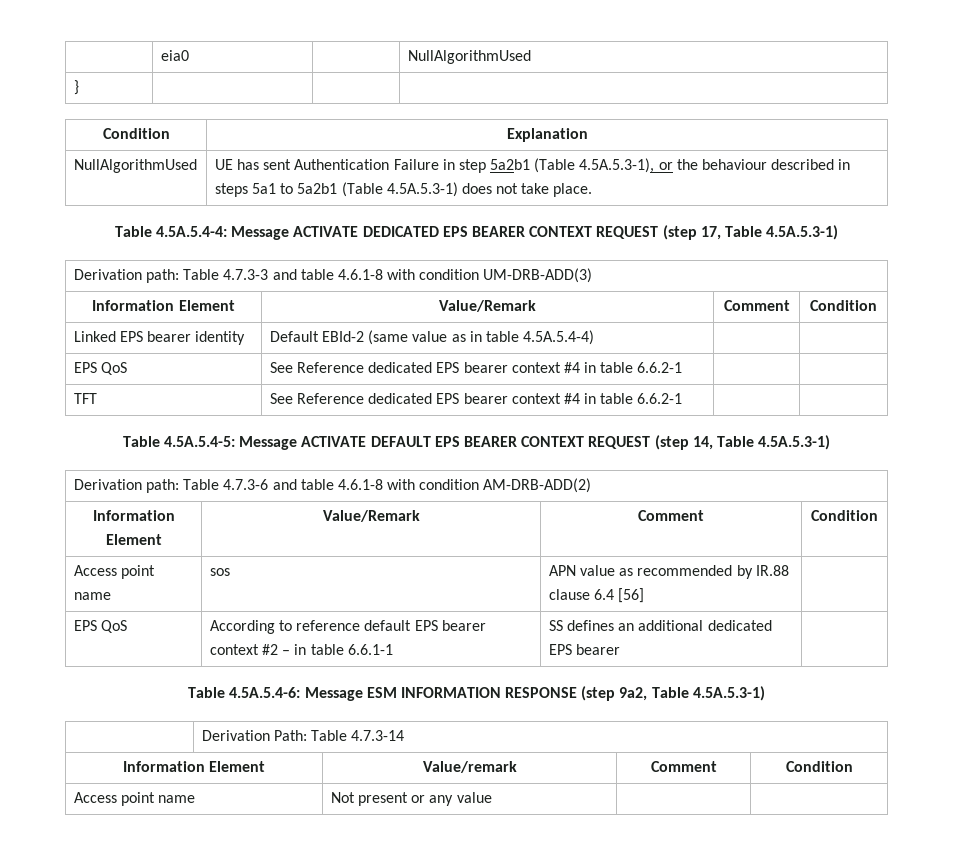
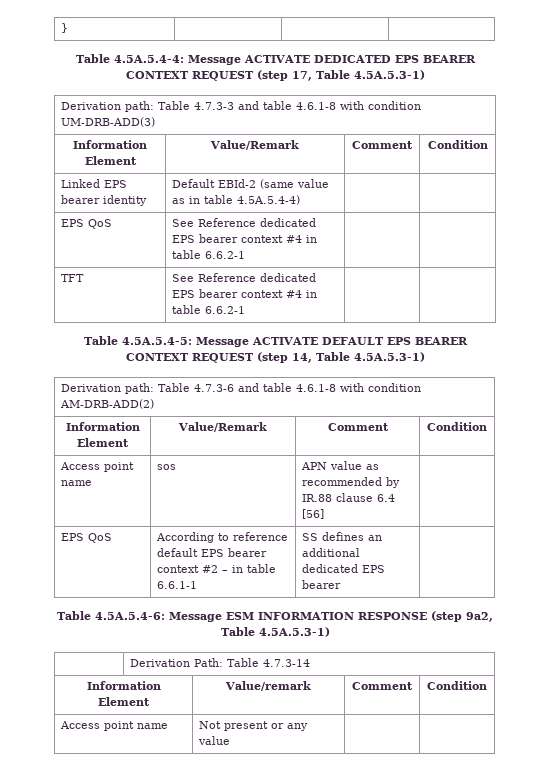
- | eia0 | | NullAlgorithmUsed
- Condition | Explanation
- NullAlgorithmUsed | UE has sent Authentication Failure in step 5a2b1 (Table 4.5A.5.3-1), or the behaviour described in steps 5a1 to 5a2b1 (Table 4.5A.5.3-1) does not take place.

